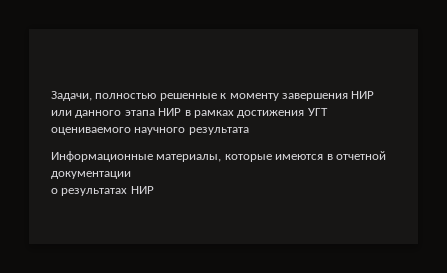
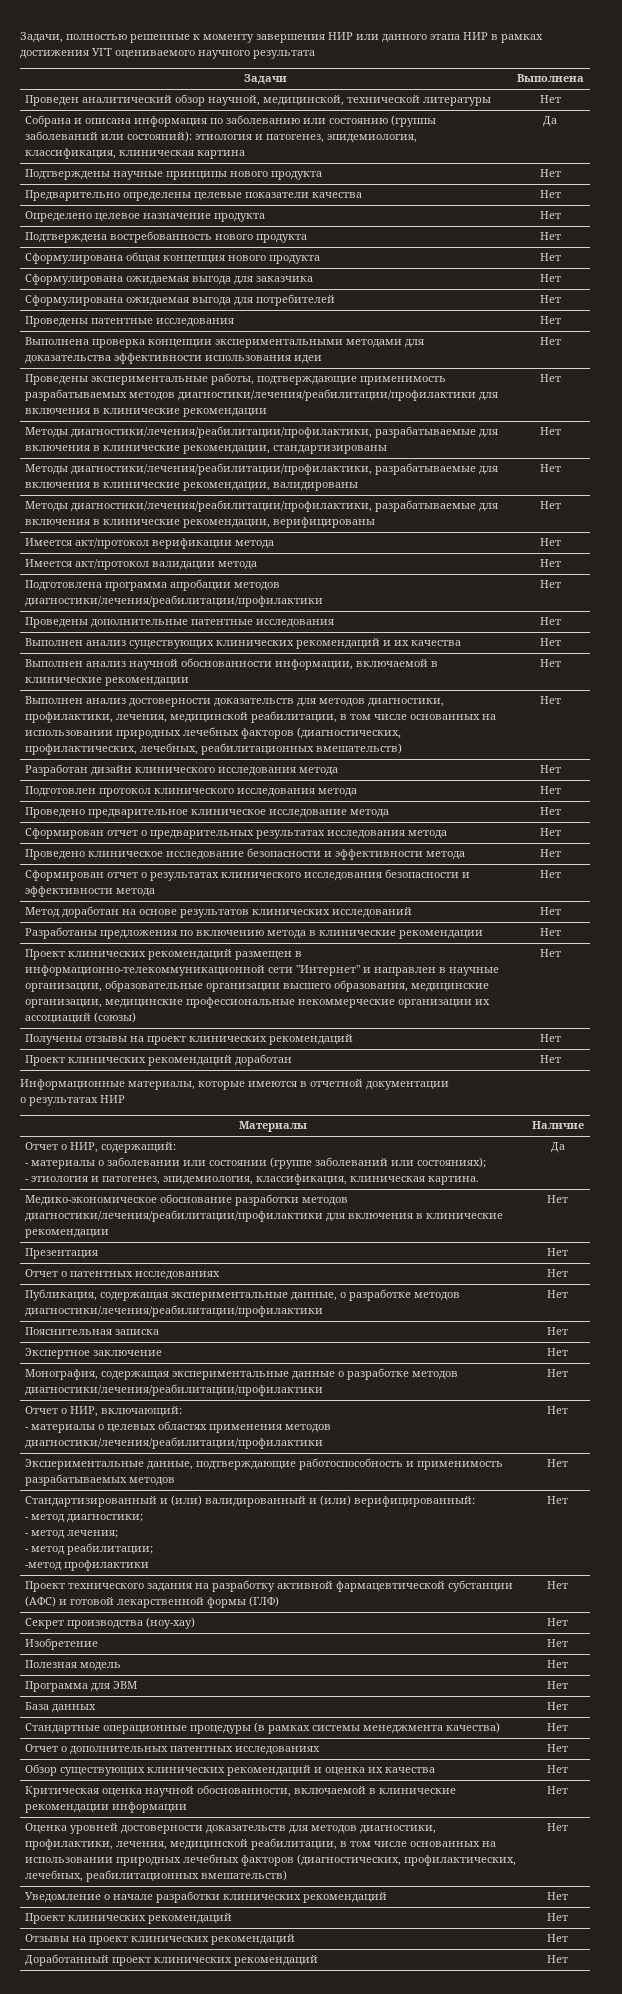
+ Задачи | Выполнена
+ Проведен аналитический обзор научной, медицинской, технической литературы | Нет
+ Собрана и описана информация по заболеванию или состоянию (группы заболеваний или состояний): этиология и патогенез, эпидемиология, классификация, клиническая картина | Да
+ Подтверждены научные принципы нового продукта | Нет
+ Предварительно определены целевые показатели качества | Нет
+ Определено целевое назначение продукта | Нет
+ Подтверждена востребованность нового продукта | Нет
+ Сформулирована общая концепция нового продукта | Нет
+ Сформулирована ожидаемая выгода для заказчика | Нет
+ Сформулирована ожидаемая выгода для потребителей | Нет
+ Проведены патентные исследования | Нет
+ Выполнена проверка концепции экспериментальными методами для доказательства эффективности использования идеи | Нет
+ Проведены экспериментальные работы, подтверждающие применимость разрабатываемых методов диагностики/лечения/реабилитации/профилактики для включения в клинические рекомендации | Нет
+ Методы диагностики/лечения/реабилитации/профилактики, разрабатываемые для включения в клинические рекомендации, стандартизированы | Нет
+ Методы диагностики/лечения/реабилитации/профилактики, разрабатываемые для включения в клинические рекомендации, валидированы | Нет
+ Методы диагностики/лечения/реабилитации/профилактики, разрабатываемые для включения в клинические рекомендации, верифицированы | Нет
+ Имеется акт/протокол верификации метода | Нет
+ Имеется акт/протокол валидации метода | Нет
+ Подготовлена программа апробации методов диагностики/лечения/реабилитации/профилактики | Нет
+ Проведены дополнительные патентные исследования | Нет
+ Выполнен анализ существующих клинических рекомендаций и их качества | Нет
+ Выполнен анализ научной обоснованности информации, включаемой в клинические рекомендации | Нет
+ Выполнен анализ достоверности доказательств для методов диагностики, профилактики, лечения, медицинской реабилитации, в том числе основанных на использовании природных лечебных факторов (диагностических, профилактических, лечебных, реабилитационных вмешательств) | Нет
+ Разработан дизайн клинического исследования метода | Нет
+ Подготовлен протокол клинического исследования метода | Нет
+ Проведено предварительное клиническое исследование метода | Нет
+ Сформирован отчет о предварительных результатах исследования метода | Нет
+ Проведено клиническое исследование безопасности и эффективности метода | Нет
+ Сформирован отчет о результатах клинического исследования безопасности и эффективности метода | Нет
+ Метод доработан на основе результатов клинических исследований | Нет
+ Разработаны предложения по включению метода в клинические рекомендации | Нет
+ Проект клинических рекомендаций размещен в информационно-телекоммуникационной сети "Интернет" и направлен в научные организации, образовательные организации высшего образования, медицинские организации, медицинские профессиональные некоммерческие организации их ассоциаций (союзы) | Нет
+ Получены отзывы на проект клинических рекомендаций | Нет
+ Проект клинических рекомендаций доработан | Нет
+ Материалы | Наличие
+ Отчет о НИР, содержащий:
+ - материалы о заболевании или состоянии (группе заболеваний или состояниях);
+ - этиология и патогенез, эпидемиология, классификация, клиническая картина. | Да
+ Медико-экономическое обоснование разработки методов диагностики/лечения/реабилитации/профилактики для включения в клинические рекомендации | Нет
+ Презентация | Нет
+ Отчет о патентных исследованиях | Нет
+ Публикация, содержащая экспериментальные данные, о разработке методов диагностики/лечения/реабилитации/профилактики | Нет
+ Пояснительная записка | Нет
+ Экспертное заключение | Нет
+ Монография, содержащая экспериментальные данные о разработке методов диагностики/лечения/реабилитации/профилактики | Нет
+ Отчет о НИР, включающий:
+ - материалы о целевых областях применения методов диагностики/лечения/реабилитации/профилактики | Нет
+ Экспериментальные данные, подтверждающие работоспособность и применимость разрабатываемых методов | Нет
+ Стандартизированный и (или) валидированный и (или) верифицированный:
+ - метод диагностики;
+ - метод лечения;
+ - метод реабилитации;
+ -метод профилактики | Нет
+ Проект технического задания на разработку активной фармацевтической субстанции (АФС) и готовой лекарственной формы (ГЛФ) | Нет
+ Секрет производства (ноу-хау) | Нет
+ Изобретение | Нет
+ Полезная модель | Нет
+ Программа для ЭВМ | Нет
+ База данных | Нет
+ Стандартные операционные процедуры (в рамках системы менеджмента качества) | Нет
+ Отчет о дополнительных патентных исследованиях | Нет
+ Обзор существующих клинических рекомендаций и оценка их качества | Нет
+ Критическая оценка научной обоснованности, включаемой в клинические рекомендации информации | Нет
+ Оценка уровней достоверности доказательств для методов диагностики, профилактики, лечения, медицинской реабилитации, в том числе основанных на использовании природных лечебных факторов (диагностических, профилактических, лечебных, реабилитационных вмешательств) | Нет
+ Уведомление о начале разработки клинических рекомендаций | Нет
+ Проект клинических рекомендаций | Нет
+ Отзывы на проект клинических рекомендаций | Нет
+ Доработанный проект клинических рекомендаций | Нет

